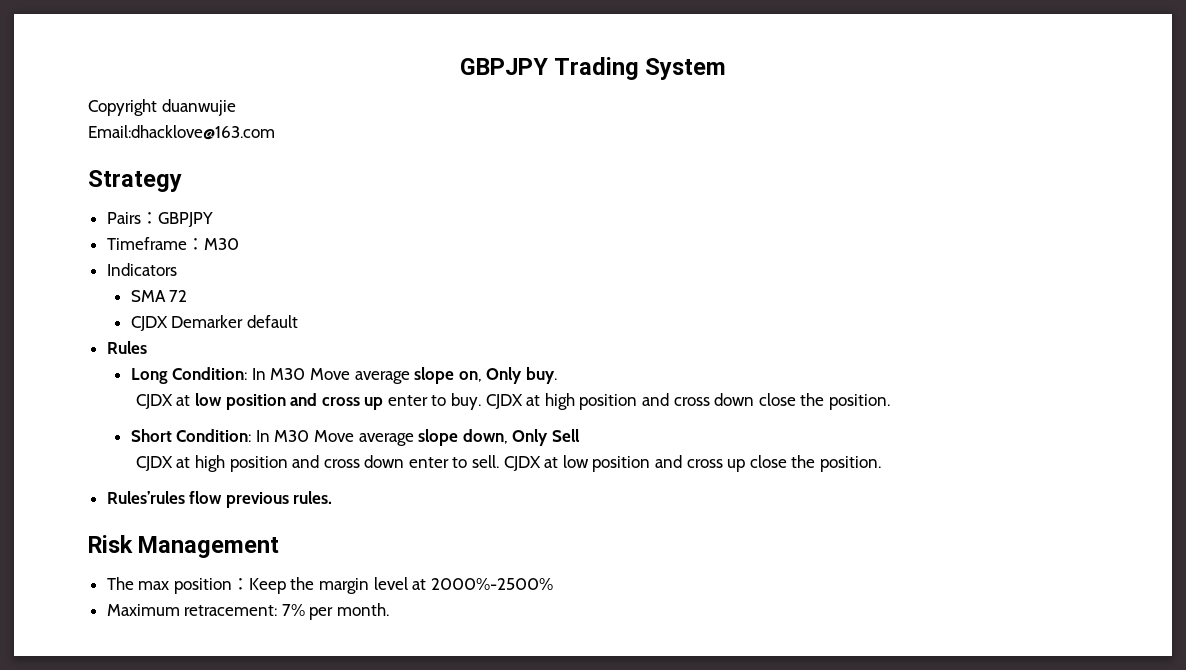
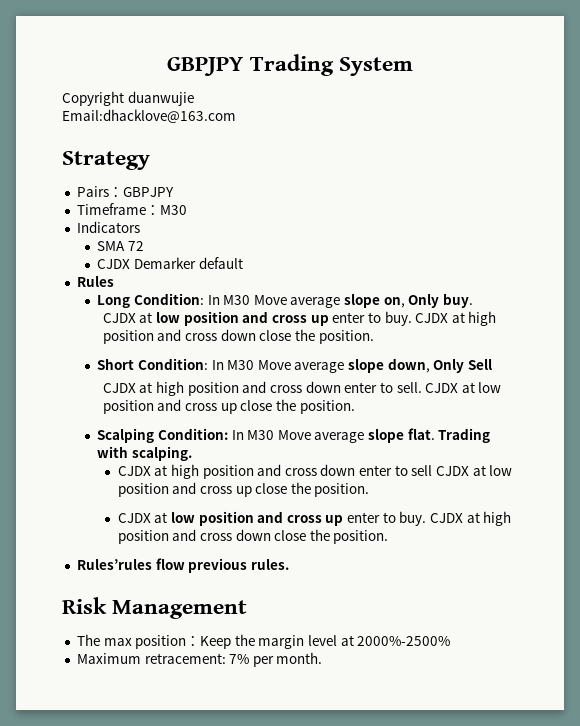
+ Scalping Condition: In M30 Move average slope flat. Trading with scalping.
+ CJDX at high position and cross down enter to sell CJDX at low position and cross up close the position.
+ CJDX at low position and cross up enter to buy. CJDX at high position and cross down close the position.

